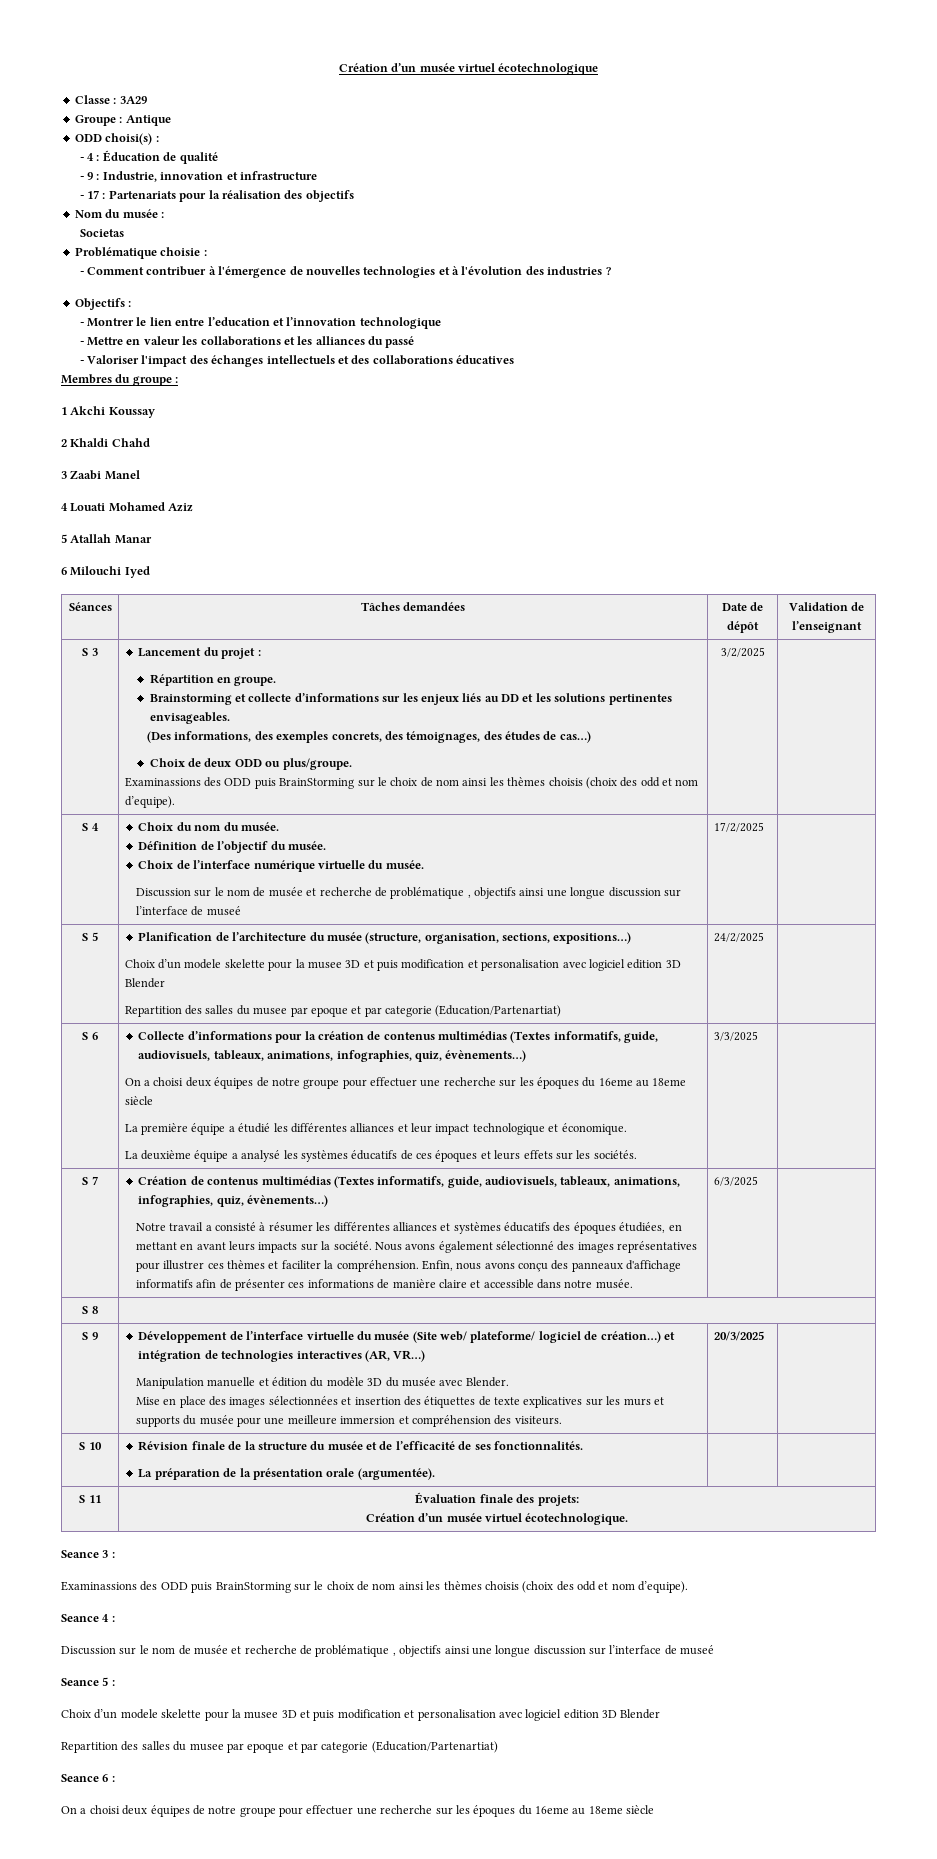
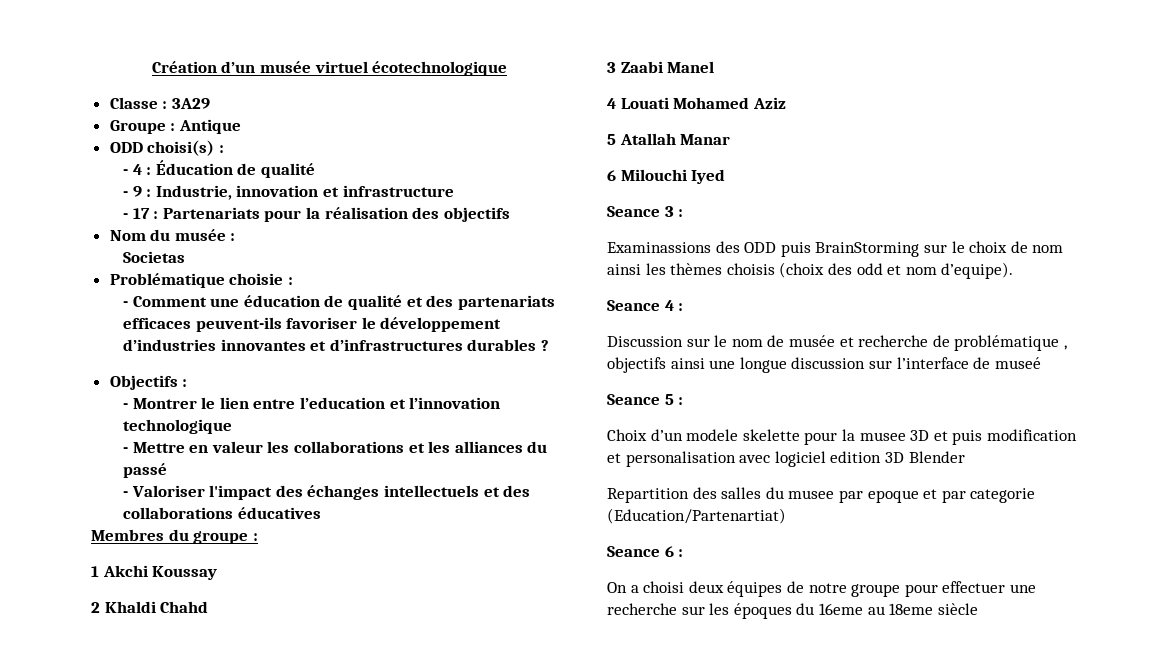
- - Comment contribuer à l'émergence de nouvelles technologies et à l'évolution des industries ?
+ - Comment une éducation de qualité et des partenariats efficaces peuvent-ils favoriser le développement d’industries innovantes et d’infrastructures durables ?
- Séances | Tâches demandées | Date de dépôt | Validation de l’enseignant
- S 3 | Lancement du projet :
- Répartition en groupe.
- Brainstorming et collecte d’informations sur les enjeux liés au DD et les solutions pertinentes envisageables.
- (Des informations, des exemples concrets, des témoignages, des études de cas…)
- Choix de deux ODD ou plus/groupe.
- Examinassions des ODD puis BrainStorming sur le choix de nom ainsi les thèmes choisis (choix des odd et nom d’equipe). | 3/2/2025 |
- S 4 | Choix du nom du musée.
- Définition de l’objectif du musée.
- Choix de l’interface numérique virtuelle du musée.
- Discussion sur le nom de musée et recherche de problématique , objectifs ainsi une longue discussion sur l’interface de museé | 17/2/2025 |
- S 5 | Planification de l’architecture du musée (structure, organisation, sections, expositions…)
- Choix d’un modele skelette pour la musee 3D et puis modification et personalisation avec logiciel edition 3D Blender
- Repartition des salles du musee par epoque et par categorie (Education/Partenartiat) | 24/2/2025 |
- S 6 | Collecte d’informations pour la création de contenus multimédias (Textes informatifs, guide, audiovisuels, tableaux, animations, infographies, quiz, évènements…)
- On a choisi deux équipes de notre groupe pour effectuer une recherche sur les époques du 16eme au 18eme siècle
- La première équipe a étudié les différentes alliances et leur impact technologique et économique.
- La deuxième équipe a analysé les systèmes éducatifs de ces époques et leurs effets sur les sociétés. | 3/3/2025 |
- S 7 | Création de contenus multimédias (Textes informatifs, guide, audiovisuels, tableaux, animations, infographies, quiz, évènements…)
- Notre travail a consisté à résumer les différentes alliances et systèmes éducatifs des époques étudiées, en mettant en avant leurs impacts sur la société. Nous avons également sélectionné des images représentatives pour illustrer ces thèmes et faciliter la compréhension. Enfin, nous avons conçu des panneaux d'affichage informatifs afin de présenter ces informations de manière claire et accessible dans notre musée. | 6/3/2025 |
- S 8 |
- S 9 | Développement de l’interface virtuelle du musée (Site web/ plateforme/ logiciel de création…) et intégration de technologies interactives (AR, VR…)
- Manipulation manuelle et édition du modèle 3D du musée avec Blender.
- Mise en place des images sélectionnées et insertion des étiquettes de texte explicatives sur les murs et supports du musée pour une meilleure immersion et compréhension des visiteurs. | 20/3/2025 |
- S 10 | Révision finale de la structure du musée et de l’efficacité de ses fonctionnalités.
- La préparation de la présentation orale (argumentée). | |
- S 11 | Évaluation finale des projets:
- Création d’un musée virtuel écotechnologique.

